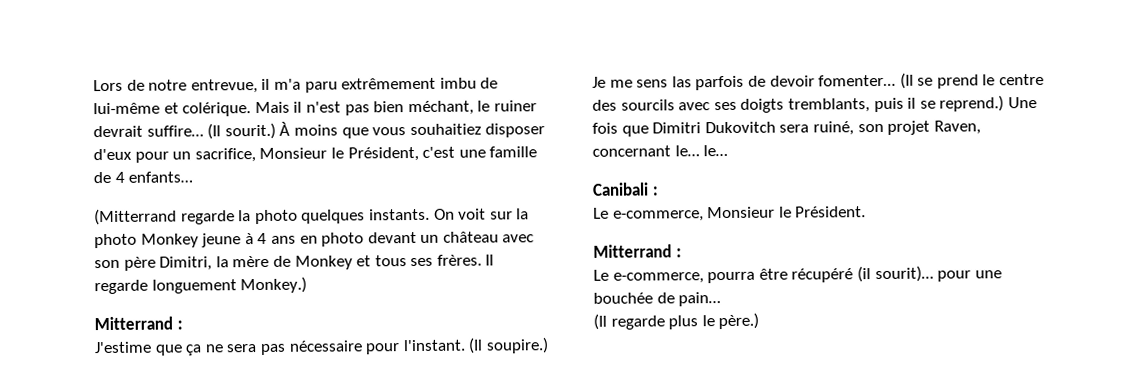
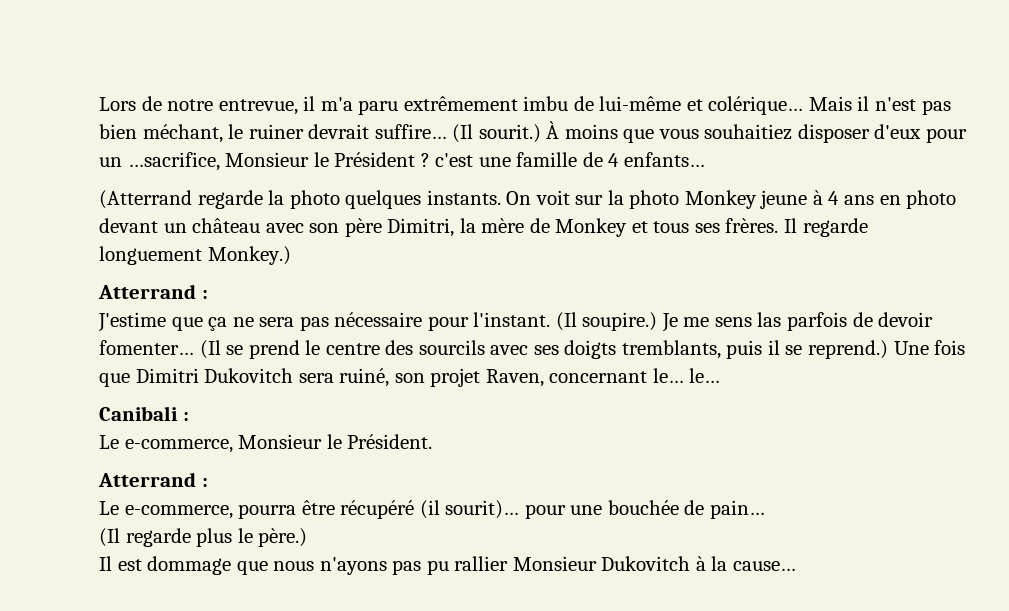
- Lors de notre entrevue, il m'a paru extrêmement imbu de lui-même et colérique.
+ Lors de notre entrevue, il m'a paru extrêmement imbu de lui-même et colérique…
- À moins que vous souhaitiez disposer d'eux pour un sacrifice, Monsieur le Président, c'est une famille de 4 enfants…
+ À moins que vous souhaitiez disposer d'eux pour un …sacrifice, Monsieur le Président ? c'est une famille de 4 enfants…
- (Mitterrand regarde la photo quelques instants.
+ (Atterrand regarde la photo quelques instants.
  Il regarde longuement Monkey.)
- Mitterrand :
+ Atterrand :
  Le e-commerce, Monsieur le Président.
- Mitterrand :
+ Atterrand :
+ Il est dommage que nous n'ayons pas pu rallier Monsieur Dukovitch à la cause…

